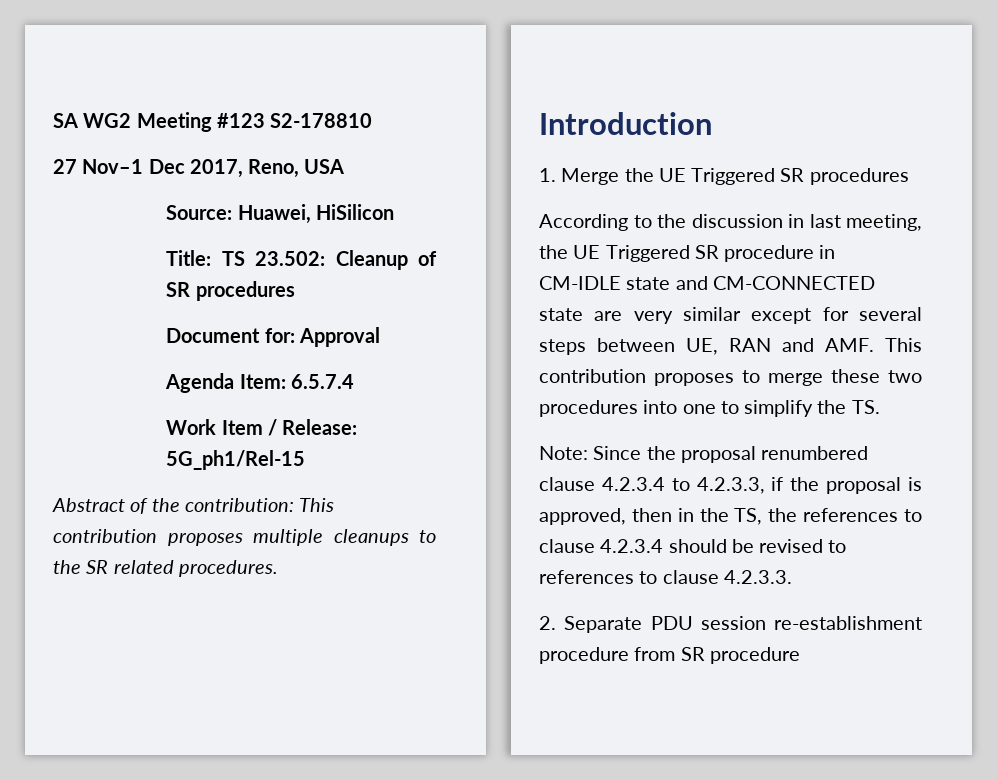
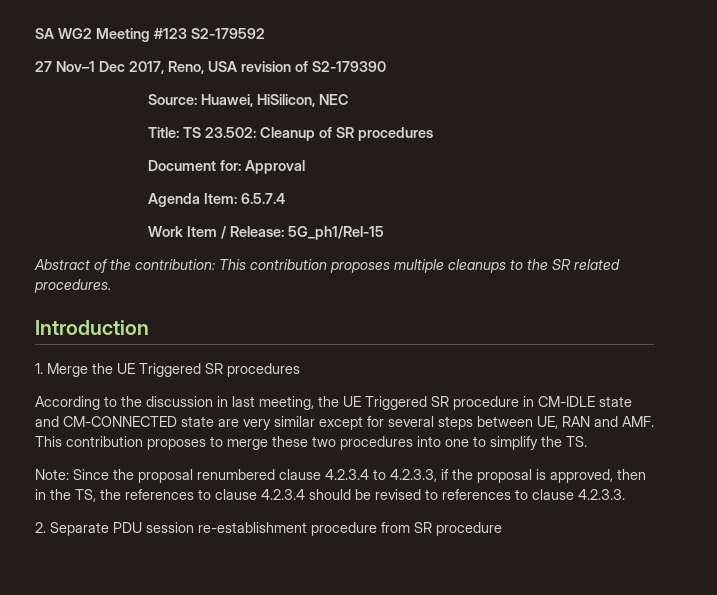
- SA WG2 Meeting #123 S2-178810
+ SA WG2 Meeting #123 S2-179592
- 27 Nov–1 Dec 2017, Reno, USA
+ 27 Nov–1 Dec 2017, Reno, USA revision of S2-179390
- Source: Huawei, HiSilicon
+ Source: Huawei, HiSilicon, NEC

